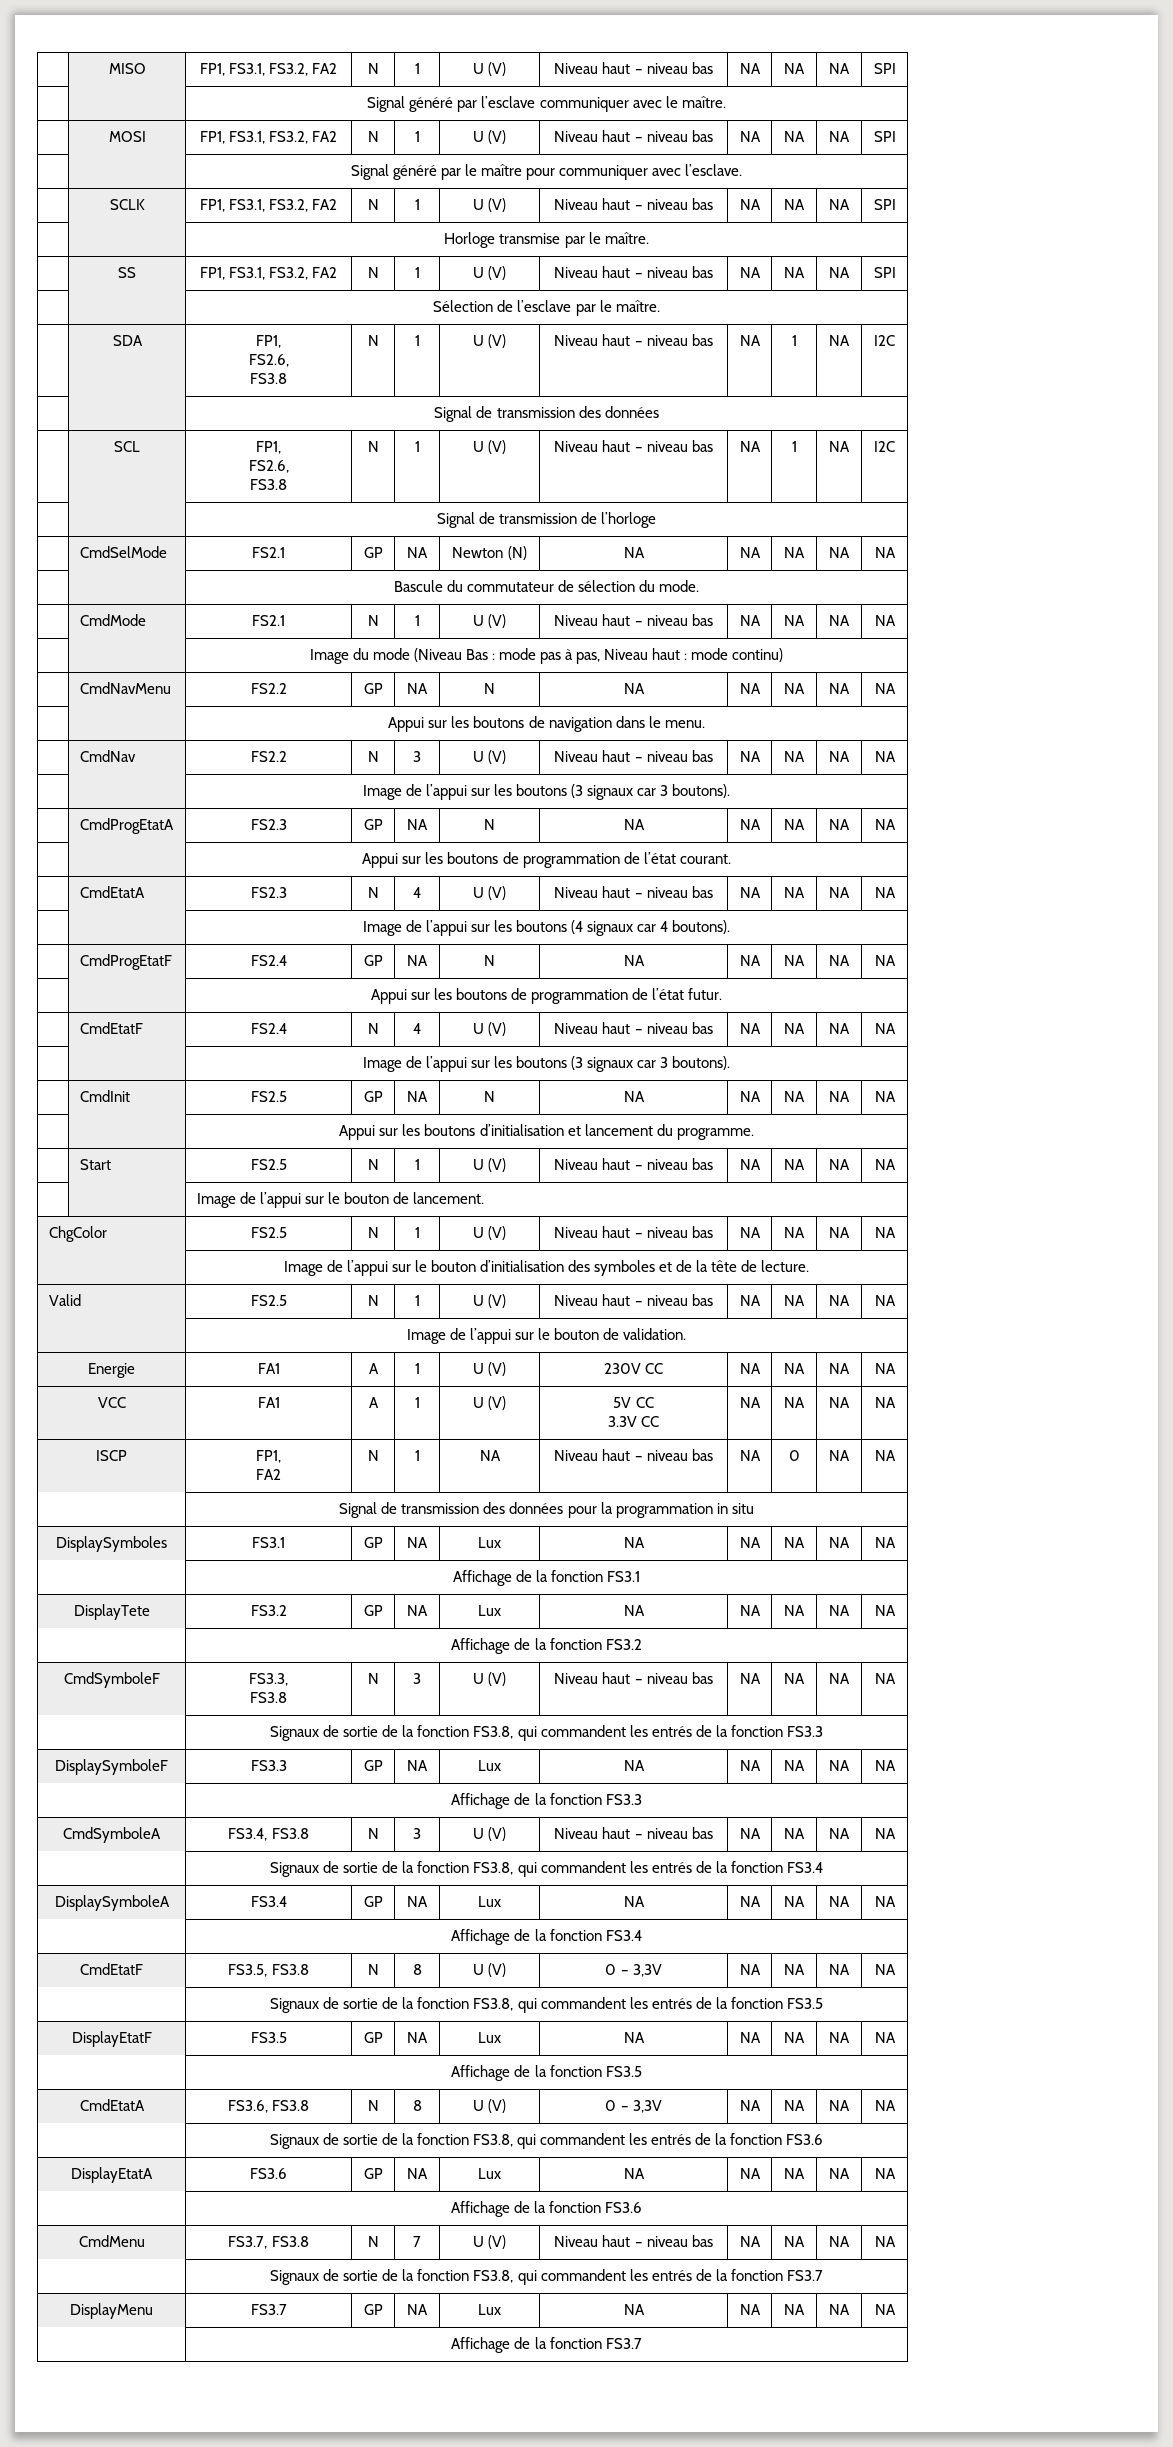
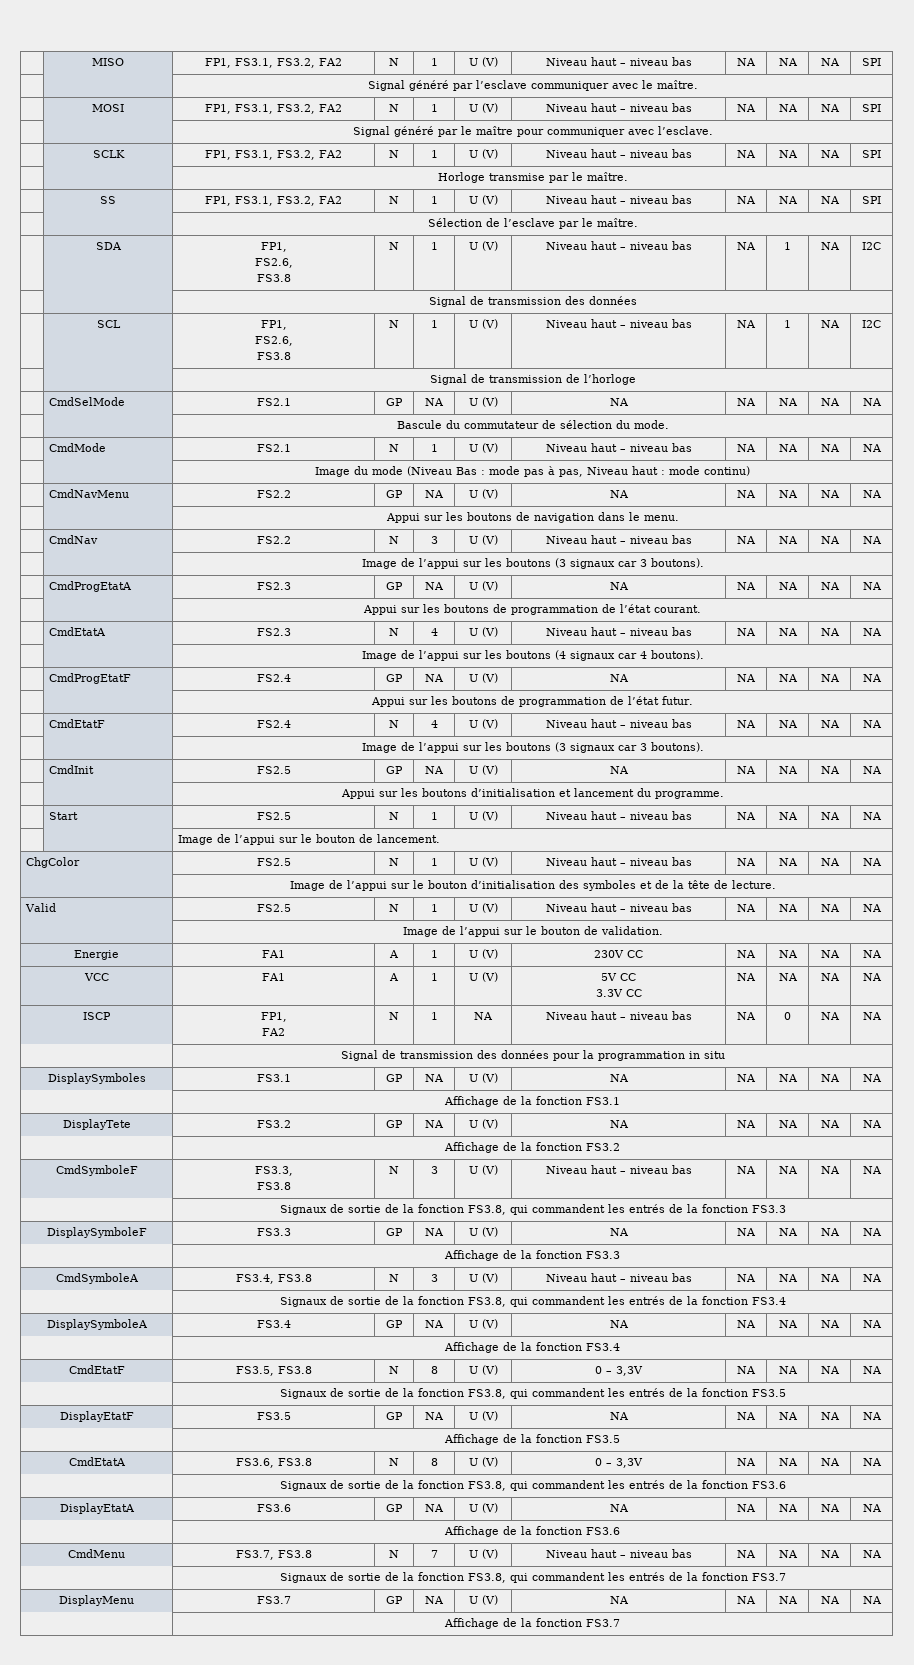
- | CmdSelMode | FS2.1 | GP | NA | Newton (N) | NA | NA | NA | NA | NA
+ | CmdSelMode | FS2.1 | GP | NA | U (V) | NA | NA | NA | NA | NA
- | CmdNavMenu | FS2.2 | GP | NA | N | NA | NA | NA | NA | NA
+ | CmdNavMenu | FS2.2 | GP | NA | U (V) | NA | NA | NA | NA | NA
- | CmdProgEtatA | FS2.3 | GP | NA | N | NA | NA | NA | NA | NA
+ | CmdProgEtatA | FS2.3 | GP | NA | U (V) | NA | NA | NA | NA | NA
- | CmdProgEtatF | FS2.4 | GP | NA | N | NA | NA | NA | NA | NA
+ | CmdProgEtatF | FS2.4 | GP | NA | U (V) | NA | NA | NA | NA | NA
- | CmdInit | FS2.5 | GP | NA | N | NA | NA | NA | NA | NA
+ | CmdInit | FS2.5 | GP | NA | U (V) | NA | NA | NA | NA | NA
- DisplaySymboles | FS3.1 | GP | NA | Lux | NA | NA | NA | NA | NA
+ DisplaySymboles | FS3.1 | GP | NA | U (V) | NA | NA | NA | NA | NA
- DisplayTete | FS3.2 | GP | NA | Lux | NA | NA | NA | NA | NA
+ DisplayTete | FS3.2 | GP | NA | U (V) | NA | NA | NA | NA | NA
- DisplaySymboleF | FS3.3 | GP | NA | Lux | NA | NA | NA | NA | NA
+ DisplaySymboleF | FS3.3 | GP | NA | U (V) | NA | NA | NA | NA | NA
- DisplaySymboleA | FS3.4 | GP | NA | Lux | NA | NA | NA | NA | NA
+ DisplaySymboleA | FS3.4 | GP | NA | U (V) | NA | NA | NA | NA | NA
- DisplayEtatF | FS3.5 | GP | NA | Lux | NA | NA | NA | NA | NA
+ DisplayEtatF | FS3.5 | GP | NA | U (V) | NA | NA | NA | NA | NA
- DisplayEtatA | FS3.6 | GP | NA | Lux | NA | NA | NA | NA | NA
+ DisplayEtatA | FS3.6 | GP | NA | U (V) | NA | NA | NA | NA | NA
- DisplayMenu | FS3.7 | GP | NA | Lux | NA | NA | NA | NA | NA
+ DisplayMenu | FS3.7 | GP | NA | U (V) | NA | NA | NA | NA | NA

